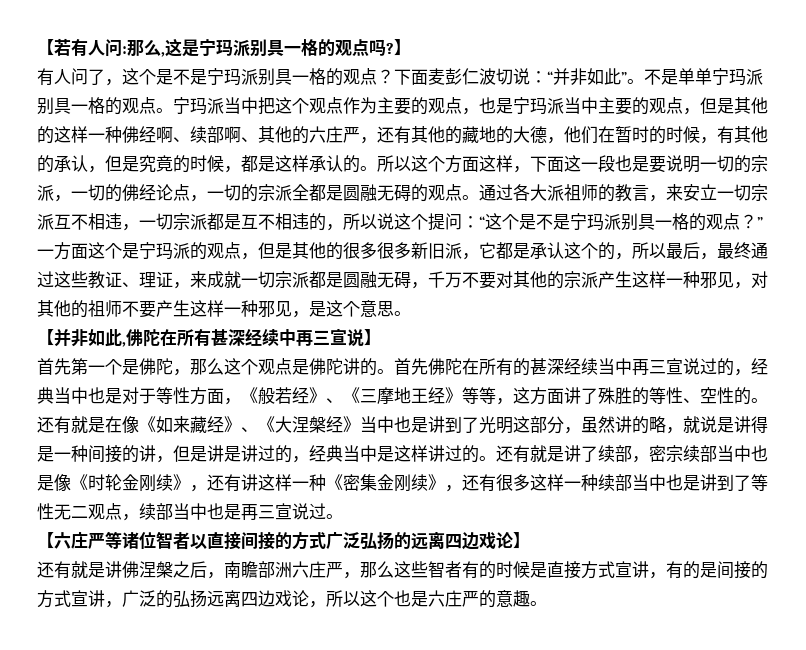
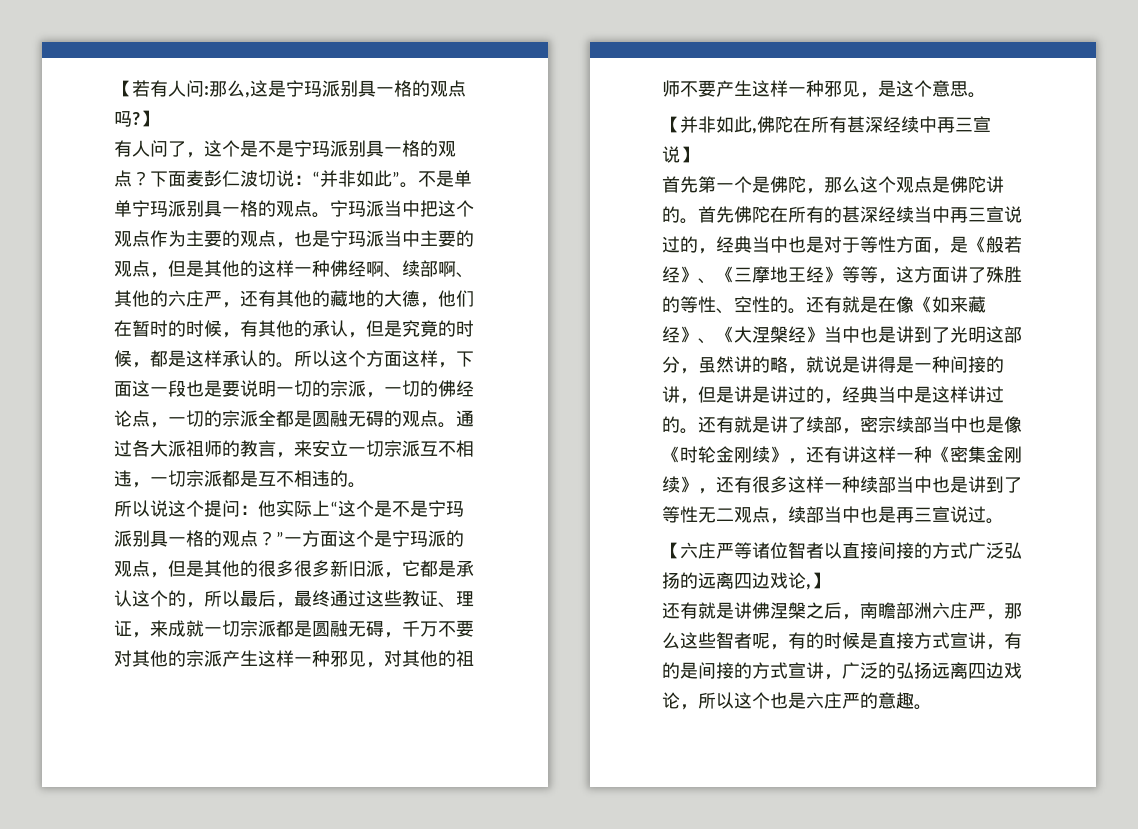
- 通过各大派祖师的教言，来安立一切宗派互不相违，一切宗派都是互不相违的，所以说这个提问：
+ 通过各大派祖师的教言，来安立一切宗派互不相违，一切宗派都是互不相违的。
+ 所以说这个提问：
- “这个是不是宁玛派别具一格的观点？”一方面这个是宁玛派的观点，但是其他的很多很多新旧派，它都是承认这个的，所以最后，最终通过这些教证、理证，来成就一切宗派都是圆融无碍，千万不要对其他的宗派产生这样一种邪见，对其他的祖师不要产生这样一种邪见，是这个意思。
+ 他实际上“这个是不是宁玛派别具一格的观点？”一方面这个是宁玛派的观点，但是其他的很多很多新旧派，它都是承认这个的，所以最后，最终通过这些教证、理证，来成就一切宗派都是圆融无碍，千万不要对其他的宗派产生这样一种邪见，对其他的祖师不要产生这样一种邪见，是这个意思。
- 首先佛陀在所有的甚深经续当中再三宣说过的，经典当中也是对于等性方面，《般若经》、《三摩地王经》等等，这方面讲了殊胜的等性、空性的。
+ 首先佛陀在所有的甚深经续当中再三宣说过的，经典当中也是对于等性方面，是《般若经》、《三摩地王经》等等，这方面讲了殊胜的等性、空性的。
- 【六庄严等诸位智者以直接间接的方式广泛弘扬的远离四边戏论】
+ 【六庄严等诸位智者以直接间接的方式广泛弘扬的远离四边戏论,】
- 还有就是讲佛涅槃之后，南瞻部洲六庄严，那么这些智者有的时候是直接方式宣讲，有的是间接的方式宣讲，广泛的弘扬远离四边戏论，所以这个也是六庄严的意趣。
+ 还有就是讲佛涅槃之后，南瞻部洲六庄严，那么这些智者呢，有的时候是直接方式宣讲，有的是间接的方式宣讲，广泛的弘扬远离四边戏论，所以这个也是六庄严的意趣。

